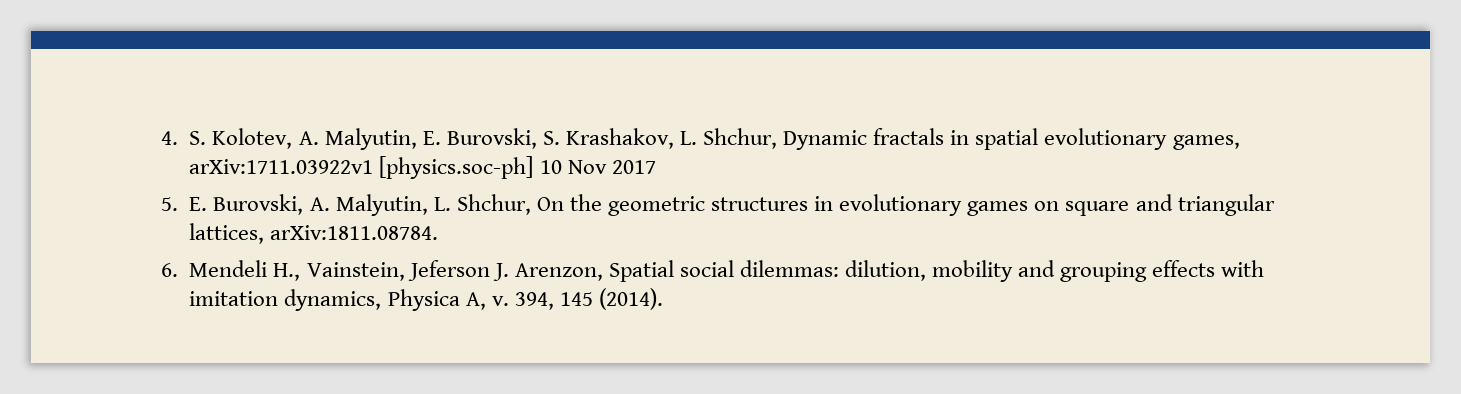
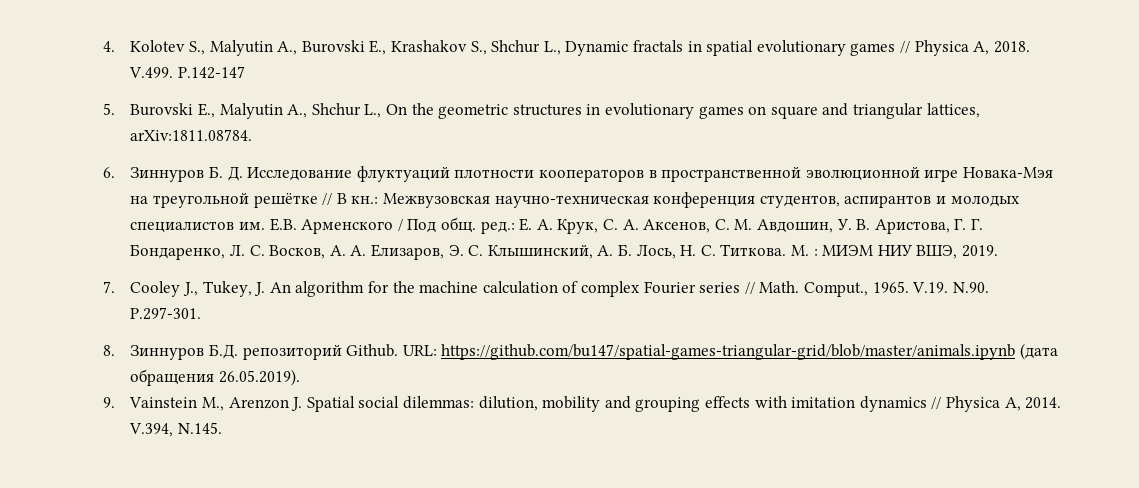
- 4. S. Kolotev, A. Malyutin, E. Burovski, S. Krashakov, L. Shchur, Dynamic fractals in spatial evolutionary games, arXiv:1711.03922v1 [physics.soc-ph] 10 Nov 2017
- 5. E. Burovski, A. Malyutin, L. Shchur, On the geometric structures in evolutionary games on square and triangular lattices, arXiv:1811.08784.
+ 4. Kolotev S., Malyutin A., Burovski E., Krashakov S., Shchur L., Dynamic fractals in spatial evolutionary games // Physica A, 2018. V.499. P.142-147
+ 5. Burovski E., Malyutin A., Shchur L., On the geometric structures in evolutionary games on square and triangular lattices, arXiv:1811.08784.
- 6. Mendeli H., Vainstein, Jeferson J. Arenzon, Spatial social dilemmas: dilution, mobility and grouping effects with imitation dynamics, Physica A, v. 394, 145 (2014).
+ 6. Зиннуров Б. Д. Исследование флуктуаций плотности кооператоров в пространственной эволюционной игре Новака-Мэя на треугольной решётке // В кн.: Межвузовская научно-техническая конференция студентов, аспирантов и молодых специалистов им. Е.В. Арменского / Под общ. ред.: Е. А. Крук, С. А. Аксенов, С. М. Авдошин, У. В. Аристова, Г. Г. Бондаренко, Л. С. Восков, А. А. Елизаров, Э. С. Клышинский, А. Б. Лось, Н. С. Титкова. М. : МИЭМ НИУ ВШЭ, 2019.
+ 7. Cooley J., Tukey, J. An algorithm for the machine calculation of complex Fourier series // Math. Comput., 1965. V.19. N.90. P.297-301.
+ 8. Зиннуров Б.Д. репозиторий Github. URL: https://github.com/bu147/spatial-games-triangular-grid/blob/master/animals.ipynb (дата обращения 26.05.2019).
+ 9. Vainstein M., Arenzon J. Spatial social dilemmas: dilution, mobility and grouping effects with imitation dynamics // Physica A, 2014. V.394, N.145.

